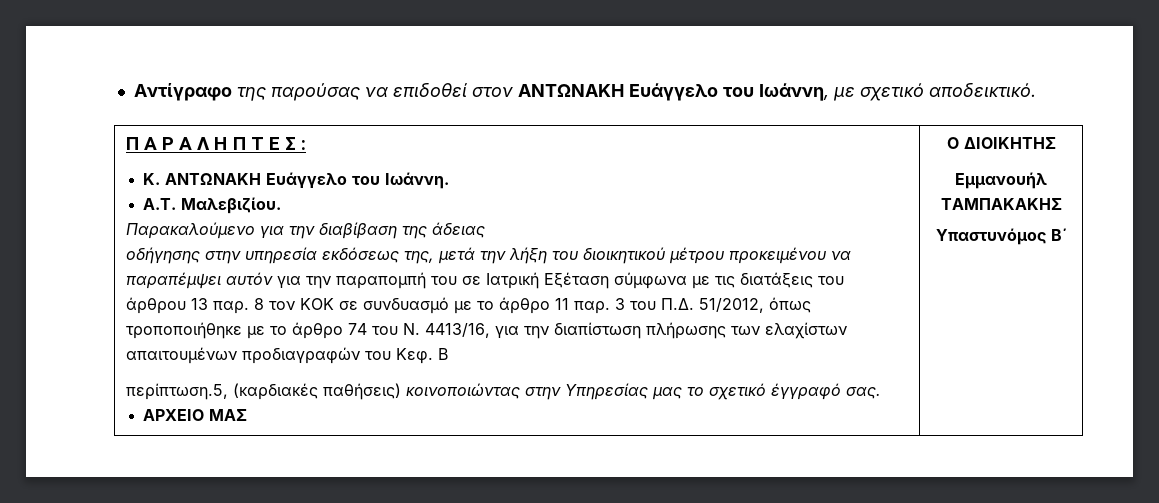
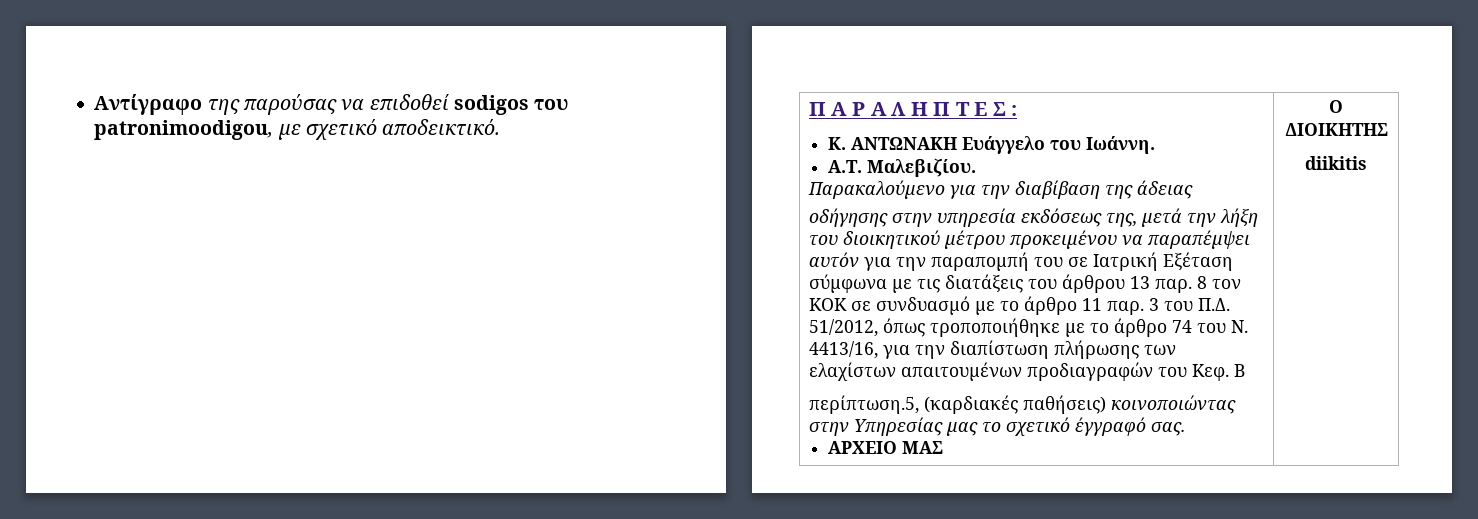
- Αντίγραφο της παρούσας να επιδοθεί στον ΑΝΤΩΝΑΚΗ Ευάγγελο του Ιωάννη, με σχετικό αποδεικτικό.
+ Αντίγραφο της παρούσας να επιδοθεί sodigos του patronimoodigou, με σχετικό αποδεικτικό.
- Εμμανουήλ ΤΑΜΠΑΚΑΚΗΣ
- Υπαστυνόμος Β΄
+ diikitis

